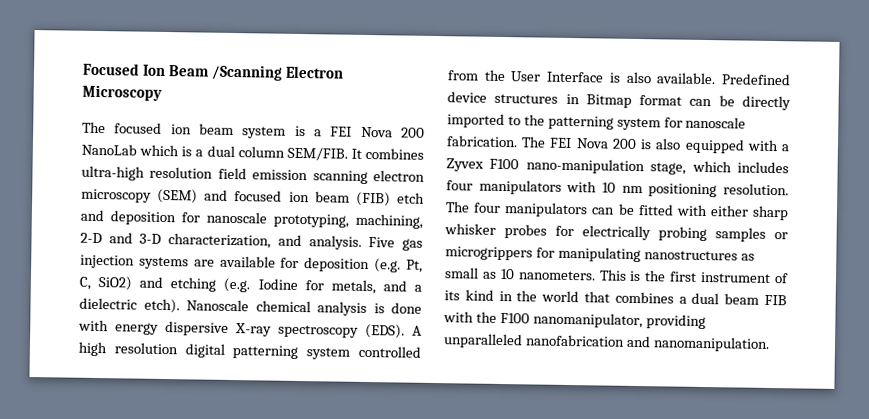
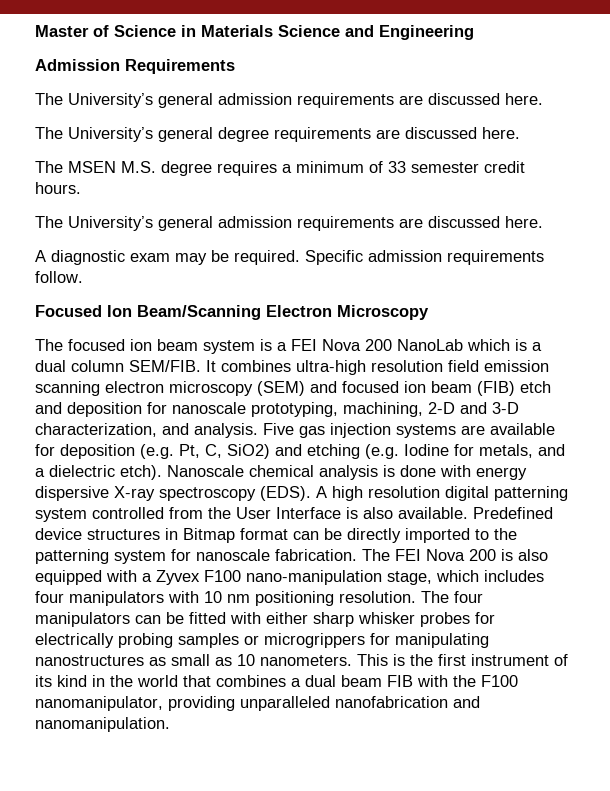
- Focused Ion Beam /Scanning Electron Microscopy
+ Master of Science in Materials Science and Engineering
+ Admission Requirements
+ The University’s general admission requirements are discussed here.
+ The University’s general degree requirements are discussed here.
+ The MSEN M.S. degree requires a minimum of 33 semester credit hours.
+ The University’s general admission requirements are discussed here.
+ A diagnostic exam may be required. Specific admission requirements follow.
+ Focused Ion Beam/Scanning Electron Microscopy

